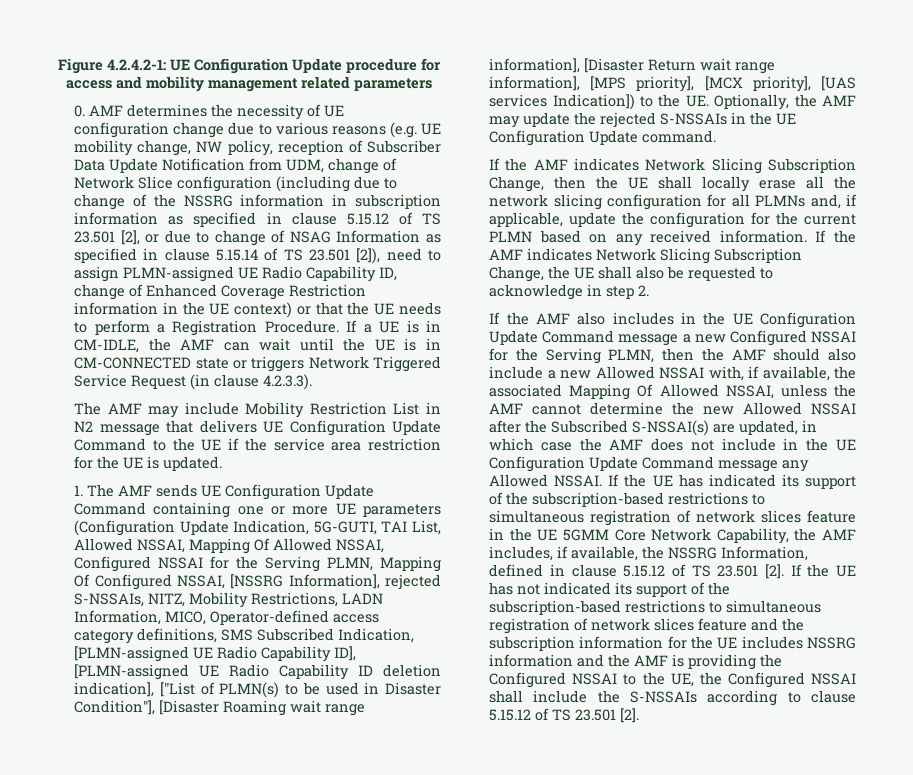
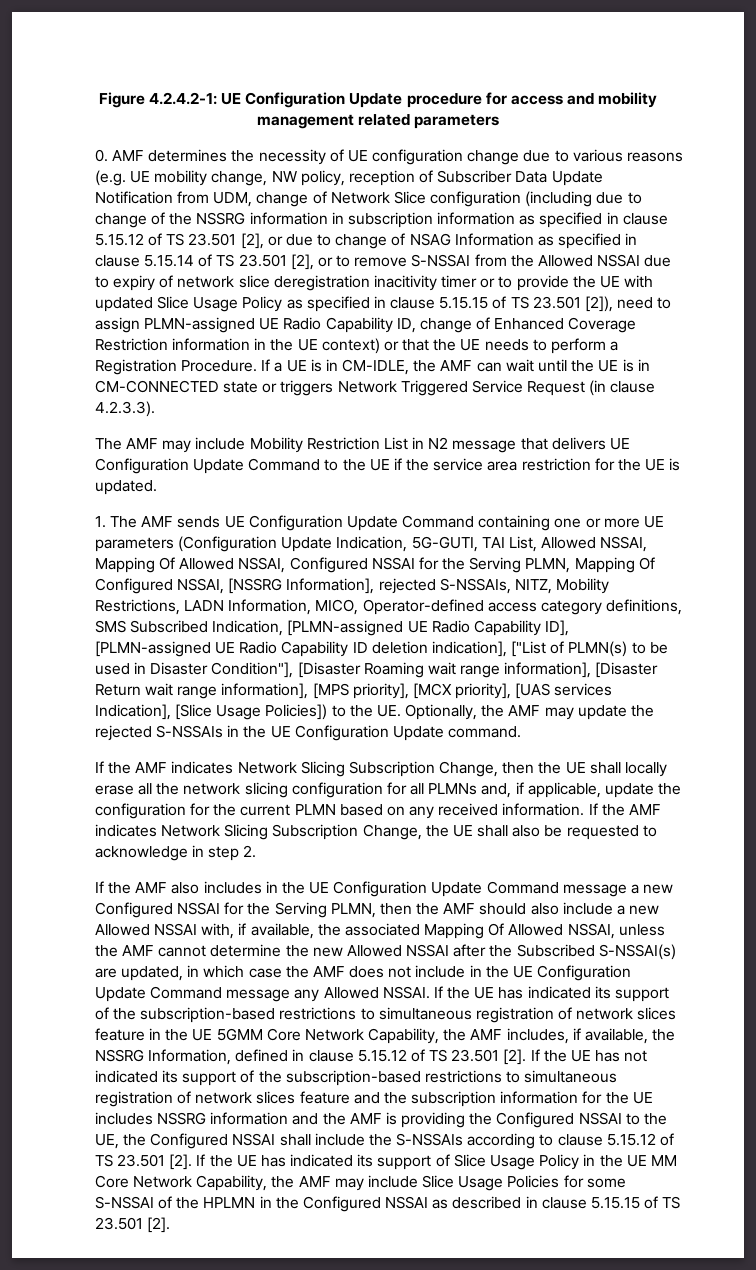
- 0. AMF determines the necessity of UE configuration change due to various reasons (e.g. UE mobility change, NW policy, reception of Subscriber Data Update Notification from UDM, change of Network Slice configuration (including due to change of the NSSRG information in subscription information as specified in clause 5.15.12 of TS 23.501 [2], or due to change of NSAG Information as specified in clause 5.15.14 of TS 23.501 [2]), need to assign PLMN-assigned UE Radio Capability ID, change of Enhanced Coverage Restriction information in the UE context) or that the UE needs to perform a Registration Procedure.
+ 0. AMF determines the necessity of UE configuration change due to various reasons (e.g. UE mobility change, NW policy, reception of Subscriber Data Update Notification from UDM, change of Network Slice configuration (including due to change of the NSSRG information in subscription information as specified in clause 5.15.12 of TS 23.501 [2], or due to change of NSAG Information as specified in clause 5.15.14 of TS 23.501 [2], or to remove S-NSSAI from the Allowed NSSAI due to expiry of network slice deregistration inacitivity timer or to provide the UE with updated Slice Usage Policy as specified in clause 5.15.15 of TS 23.501 [2]), need to assign PLMN-assigned UE Radio Capability ID, change of Enhanced Coverage Restriction information in the UE context) or that the UE needs to perform a Registration Procedure.
- 1. The AMF sends UE Configuration Update Command containing one or more UE parameters (Configuration Update Indication, 5G-GUTI, TAI List, Allowed NSSAI, Mapping Of Allowed NSSAI, Configured NSSAI for the Serving PLMN, Mapping Of Configured NSSAI, [NSSRG Information], rejected S-NSSAIs, NITZ, Mobility Restrictions, LADN Information, MICO, Operator-defined access category definitions, SMS Subscribed Indication, [PLMN-assigned UE Radio Capability ID], [PLMN-assigned UE Radio Capability ID deletion indication], ["List of PLMN(s) to be used in Disaster Condition"], [Disaster Roaming wait range information], [Disaster Return wait range information], [MPS priority], [MCX priority], [UAS services Indication]) to the UE. Optionally, the AMF may update the rejected S-NSSAIs in the UE Configuration Update command.
+ 1. The AMF sends UE Configuration Update Command containing one or more UE parameters (Configuration Update Indication, 5G-GUTI, TAI List, Allowed NSSAI, Mapping Of Allowed NSSAI, Configured NSSAI for the Serving PLMN, Mapping Of Configured NSSAI, [NSSRG Information], rejected S-NSSAIs, NITZ, Mobility Restrictions, LADN Information, MICO, Operator-defined access category definitions, SMS Subscribed Indication, [PLMN-assigned UE Radio Capability ID], [PLMN-assigned UE Radio Capability ID deletion indication], ["List of PLMN(s) to be used in Disaster Condition"], [Disaster Roaming wait range information], [Disaster Return wait range information], [MPS priority], [MCX priority], [UAS services Indication], [Slice Usage Policies]) to the UE. Optionally, the AMF may update the rejected S-NSSAIs in the UE Configuration Update command.
+ If the UE has indicated its support of Slice Usage Policy in the UE MM Core Network Capability, the AMF may include Slice Usage Policies for some S-NSSAI of the HPLMN in the Configured NSSAI as described in clause 5.15.15 of TS 23.501 [2].

